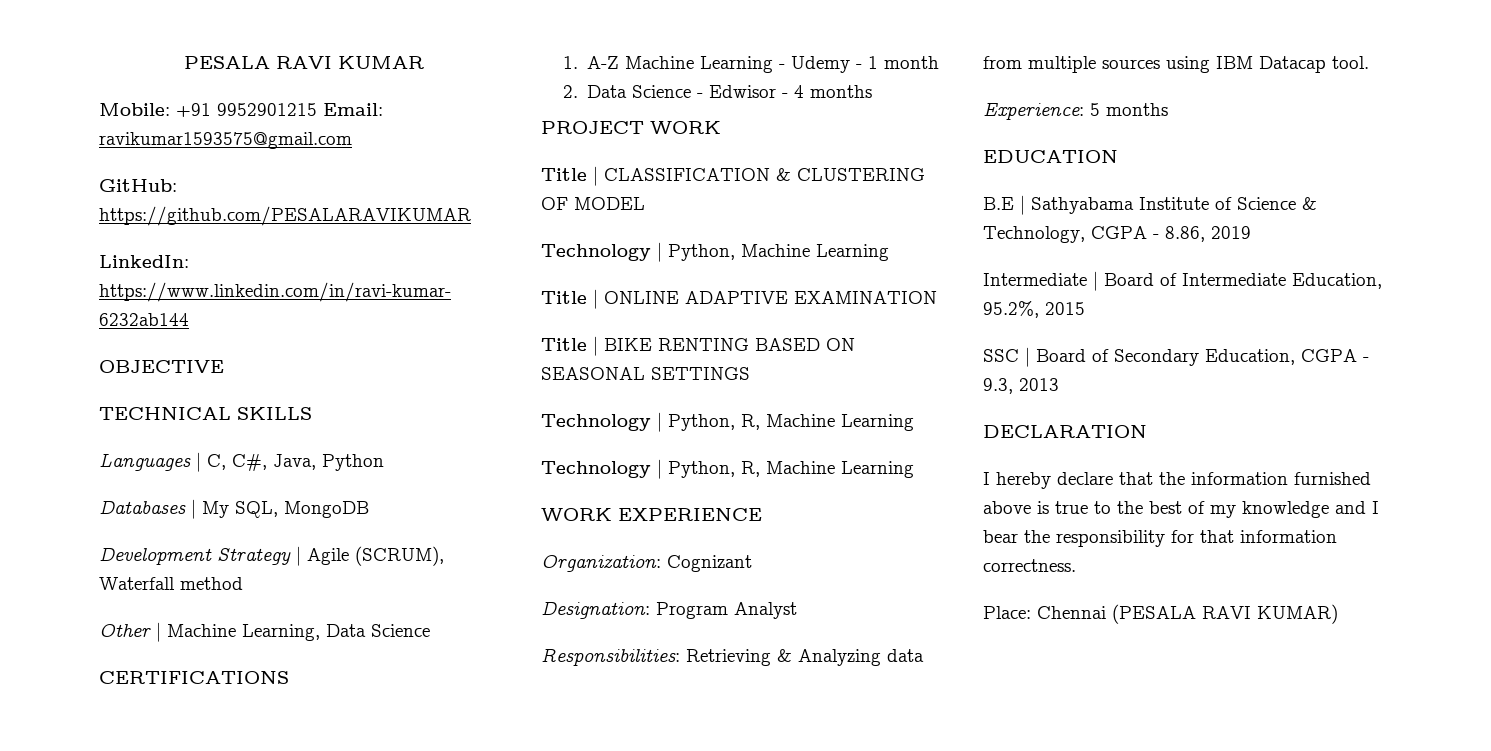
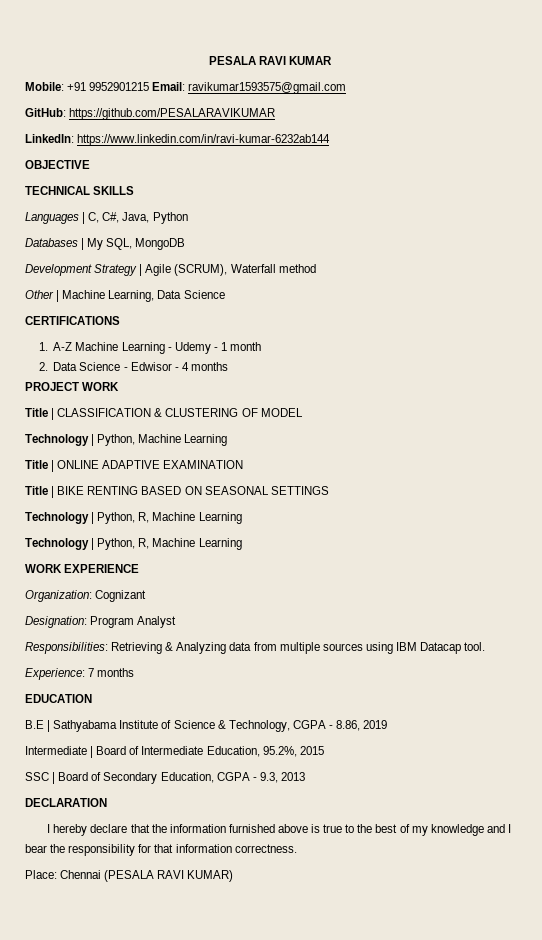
- Experience: 5 months
+ Experience: 7 months

